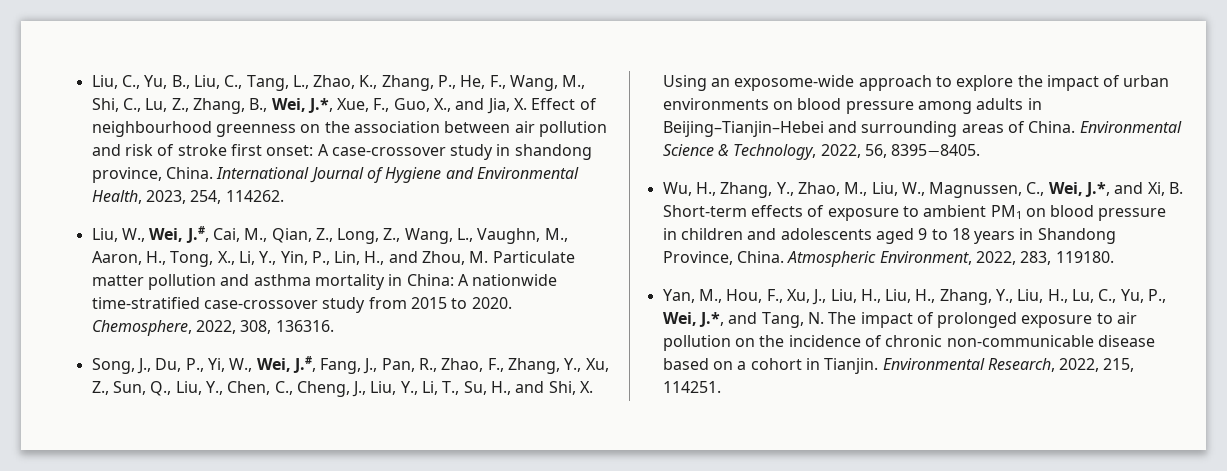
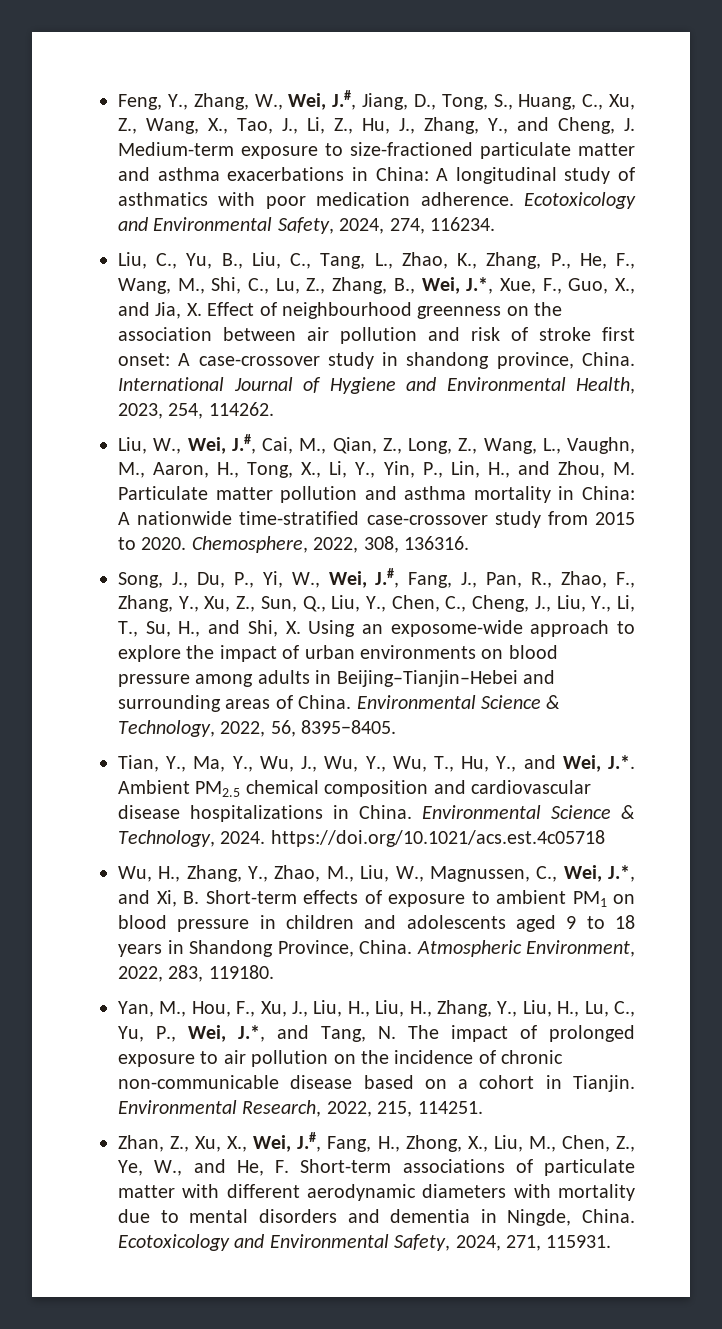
+ Feng, Y., Zhang, W., Wei, J.#, Jiang, D., Tong, S., Huang, C., Xu, Z., Wang, X., Tao, J., Li, Z., Hu, J., Zhang, Y., and Cheng, J. Medium-term exposure to size-fractioned particulate matter and asthma exacerbations in China: A longitudinal study of asthmatics with poor medication adherence. Ecotoxicology and Environmental Safety, 2024, 274, 116234.
+ Tian, Y., Ma, Y., Wu, J., Wu, Y., Wu, T., Hu, Y., and Wei, J.*. Ambient PM2.5 chemical composition and cardiovascular disease hospitalizations in China. Environmental Science & Technology, 2024. https://doi.org/10.1021/acs.est.4c05718
+ Zhan, Z., Xu, X., Wei, J.#, Fang, H., Zhong, X., Liu, M., Chen, Z., Ye, W., and He, F. Short-term associations of particulate matter with different aerodynamic diameters with mortality due to mental disorders and dementia in Ningde, China. Ecotoxicology and Environmental Safety, 2024, 271, 115931.

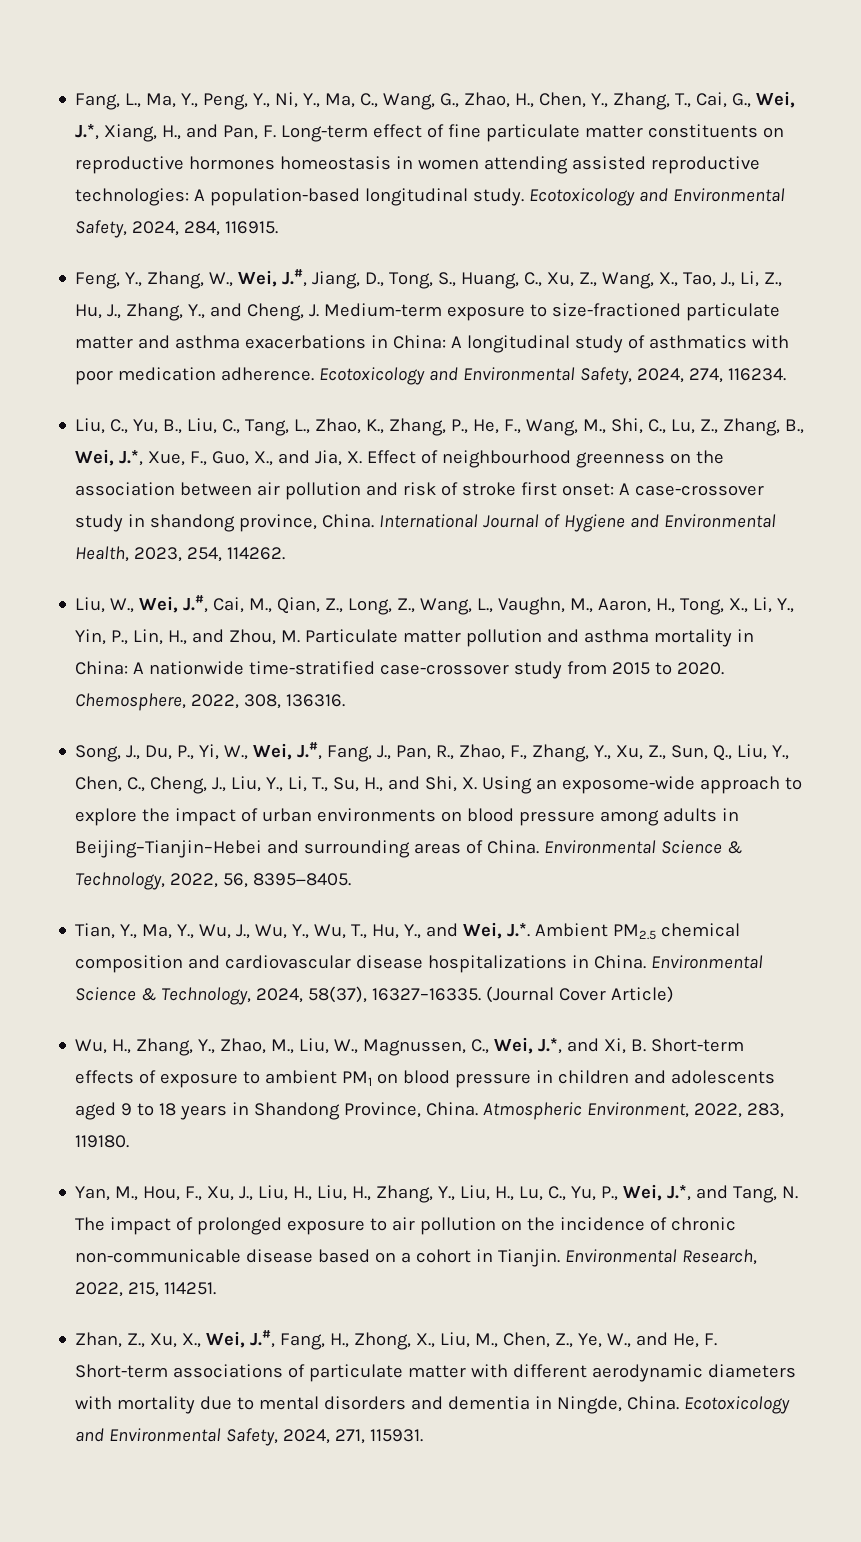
+ Fang, L., Ma, Y., Peng, Y., Ni, Y., Ma, C., Wang, G., Zhao, H., Chen, Y., Zhang, T., Cai, G., Wei, J.*, Xiang, H., and Pan, F. Long-term effect of fine particulate matter constituents on reproductive hormones homeostasis in women attending assisted reproductive technologies: A population-based longitudinal study. Ecotoxicology and Environmental Safety, 2024, 284, 116915.
- Environmental Science & Technology, 2024. https://doi.org/10.1021/acs.est.4c05718
+ Environmental Science & Technology, 2024, 58(37), 16327–16335. (Journal Cover Article)

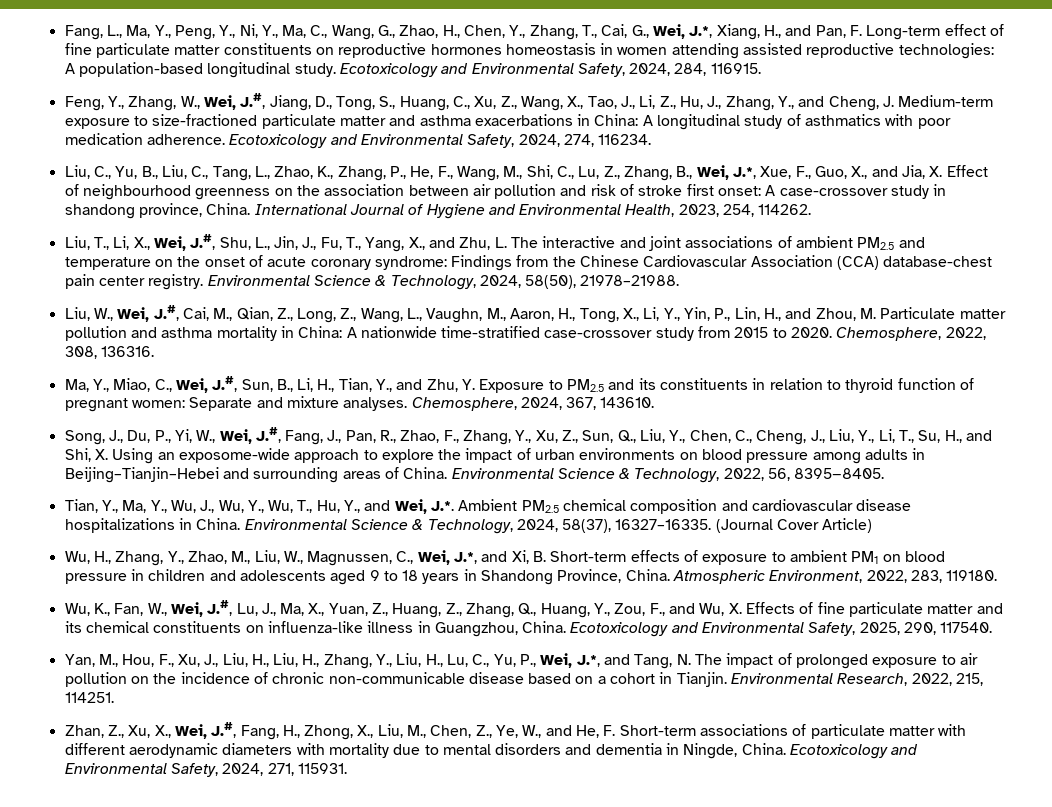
+ Liu, T., Li, X., Wei, J.#, Shu, L., Jin, J., Fu, T., Yang, X., and Zhu, L. The interactive and joint associations of ambient PM2.5 and temperature on the onset of acute coronary syndrome: Findings from the Chinese Cardiovascular Association (CCA) database-chest pain center registry. Environmental Science & Technology, 2024, 58(50), 21978–21988.
+ Ma, Y., Miao, C., Wei, J.#, Sun, B., Li, H., Tian, Y., and Zhu, Y. Exposure to PM2.5 and its constituents in relation to thyroid function of pregnant women: Separate and mixture analyses. Chemosphere, 2024, 367, 143610.
+ Wu, K., Fan, W., Wei, J.#, Lu, J., Ma, X., Yuan, Z., Huang, Z., Zhang, Q., Huang, Y., Zou, F., and Wu, X. Effects of fine particulate matter and its chemical constituents on influenza-like illness in Guangzhou, China. Ecotoxicology and Environmental Safety, 2025, 290, 117540.

